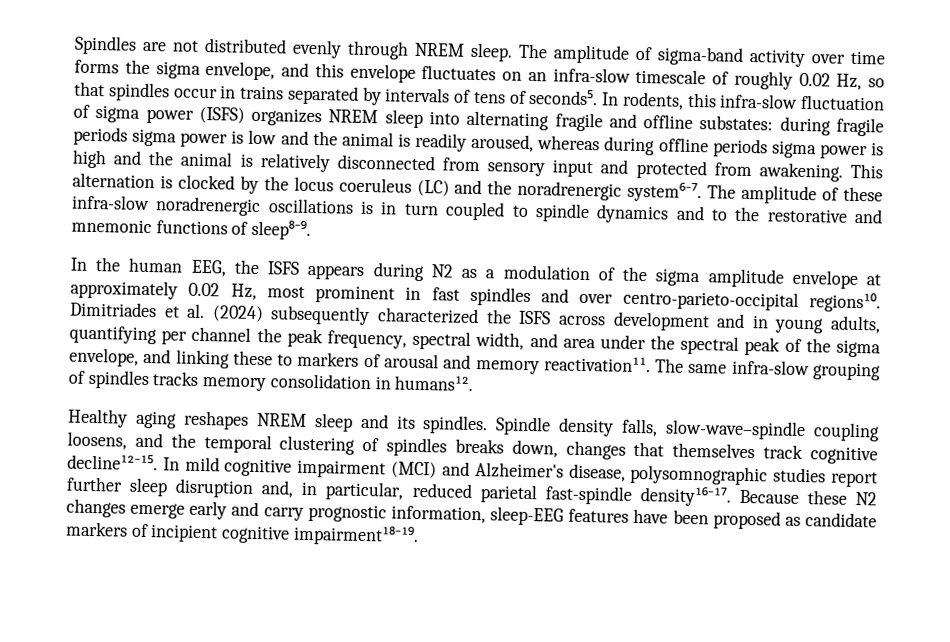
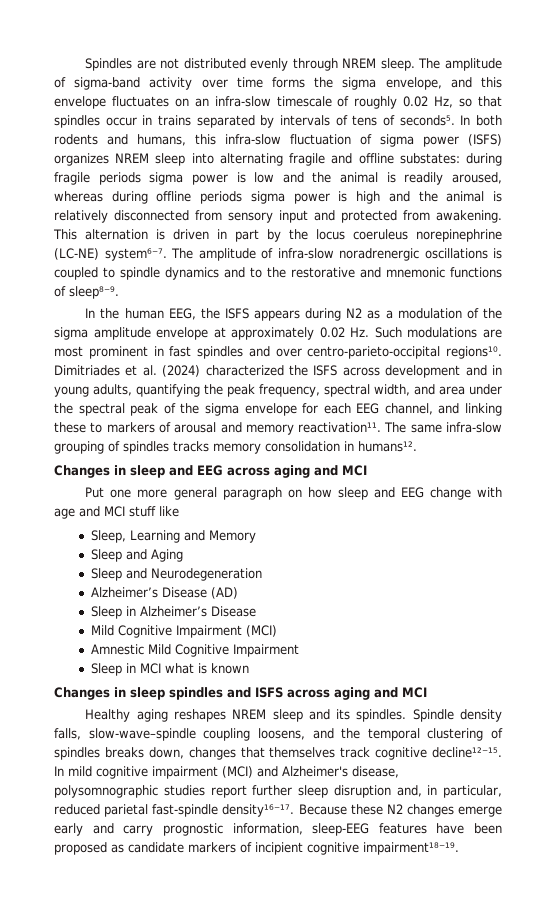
- In rodents, this infra-slow fluctuation of sigma power (ISFS) organizes NREM sleep into alternating fragile and offline substates: during fragile periods sigma power is low and the animal is readily aroused, whereas during offline periods sigma power is high and the animal is relatively disconnected from sensory input and protected from awakening.
+ In both rodents and humans, this infra-slow fluctuation of sigma power (ISFS) organizes NREM sleep into alternating fragile and offline substates: during fragile periods sigma power is low and the animal is readily aroused, whereas during offline periods sigma power is high and the animal is relatively disconnected from sensory input and protected from awakening.
- This alternation is clocked by the locus coeruleus (LC) and the noradrenergic system⁶⁻⁷.
+ This alternation is driven in part by the locus coeruleus norepinephrine (LC-NE) system⁶⁻⁷.
- The amplitude of these infra-slow noradrenergic oscillations is in turn coupled to spindle dynamics and to the restorative and mnemonic functions of sleep⁸⁻⁹.
+ The amplitude of infra-slow noradrenergic oscillations is coupled to spindle dynamics and to the restorative and mnemonic functions of sleep⁸⁻⁹.
- In the human EEG, the ISFS appears during N2 as a modulation of the sigma amplitude envelope at approximately 0.02 Hz, most prominent in fast spindles and over centro-parieto-occipital regions¹⁰.
+ In the human EEG, the ISFS appears during N2 as a modulation of the sigma amplitude envelope at approximately 0.02 Hz. Such modulations are most prominent in fast spindles and over centro-parieto-occipital regions¹⁰.
- Dimitriades et al. (2024) subsequently characterized the ISFS across development and in young adults, quantifying per channel the peak frequency, spectral width, and area under the spectral peak of the sigma envelope, and linking these to markers of arousal and memory reactivation¹¹.
+ Dimitriades et al. (2024) characterized the ISFS across development and in young adults, quantifying the peak frequency, spectral width, and area under the spectral peak of the sigma envelope for each EEG channel, and linking these to markers of arousal and memory reactivation¹¹.
+ Changes in sleep and EEG across aging and MCI
+ Put one more general paragraph on how sleep and EEG change with age and MCI stuff like
+ Sleep, Learning and Memory
+ Sleep and Aging
+ Sleep and Neurodegeneration
+ Alzheimer’s Disease (AD)
+ Sleep in Alzheimer’s Disease
+ Mild Cognitive Impairment (MCI)
+ Amnestic Mild Cognitive Impairment
+ Sleep in MCI what is known
+ Changes in sleep spindles and ISFS across aging and MCI

